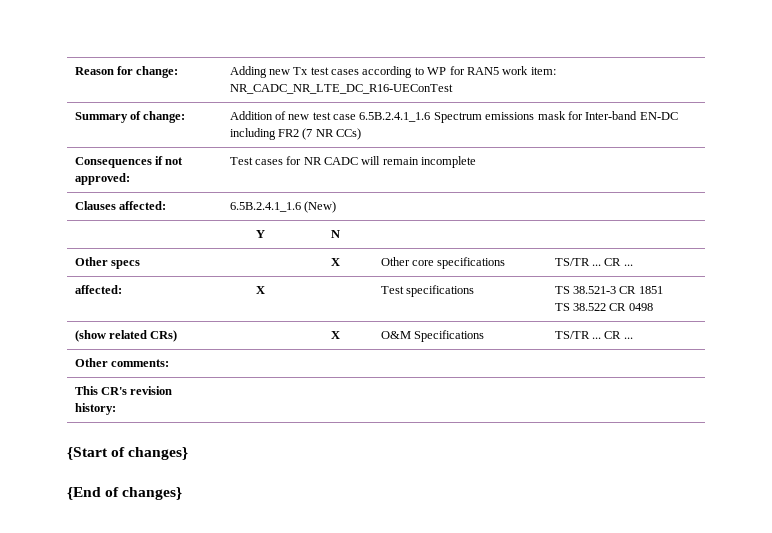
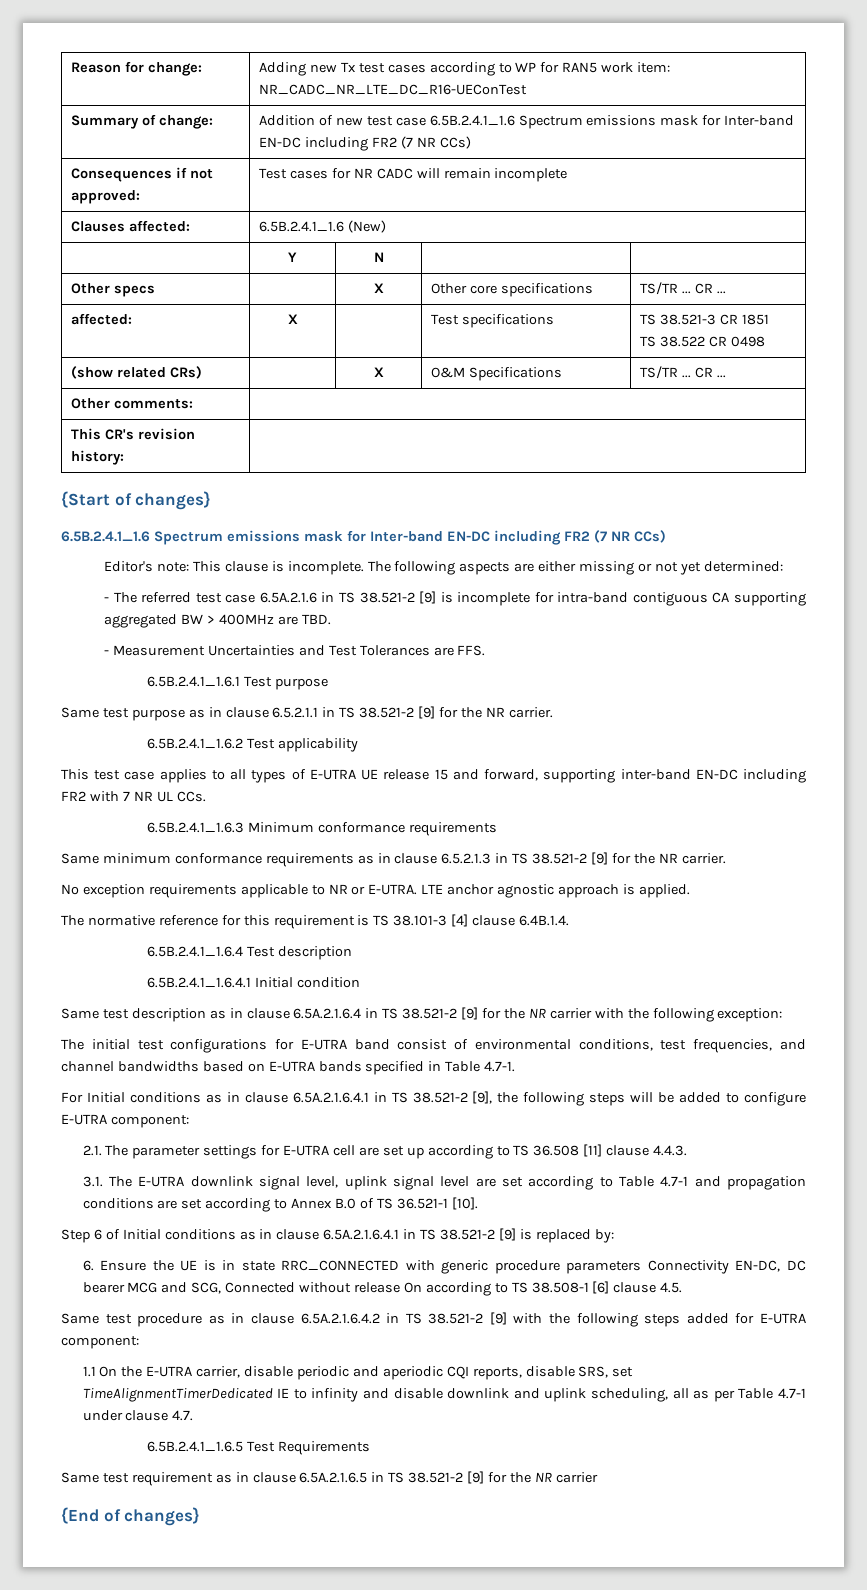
  {Start of changes}
+ 6.5B.2.4.1_1.6 Spectrum emissions mask for Inter-band EN-DC including FR2 (7 NR CCs)
+ Editor's note: This clause is incomplete. The following aspects are either missing or not yet determined:
+ - The referred test case 6.5A.2.1.6 in TS 38.521-2 [9] is incomplete for intra-band contiguous CA supporting aggregated BW > 400MHz are TBD.
+ - Measurement Uncertainties and Test Tolerances are FFS.
+ 6.5B.2.4.1_1.6.1 Test purpose
+ Same test purpose as in clause 6.5.2.1.1 in TS 38.521-2 [9] for the NR carrier.
+ 6.5B.2.4.1_1.6.2 Test applicability
+ This test case applies to all types of E-UTRA UE release 15 and forward, supporting inter-band EN-DC including FR2 with 7 NR UL CCs.
+ 6.5B.2.4.1_1.6.3 Minimum conformance requirements
+ Same minimum conformance requirements as in clause 6.5.2.1.3 in TS 38.521-2 [9] for the NR carrier.
+ No exception requirements applicable to NR or E-UTRA. LTE anchor agnostic approach is applied.
+ The normative reference for this requirement is TS 38.101-3 [4] clause 6.4B.1.4.
+ 6.5B.2.4.1_1.6.4 Test description
+ 6.5B.2.4.1_1.6.4.1 Initial condition
+ Same test description as in clause 6.5A.2.1.6.4 in TS 38.521-2 [9] for the NR carrier with the following exception:
+ The initial test configurations for E-UTRA band consist of environmental conditions, test frequencies, and channel bandwidths based on E-UTRA bands specified in Table 4.7-1.
+ For Initial conditions as in clause 6.5A.2.1.6.4.1 in TS 38.521-2 [9], the following steps will be added to configure E-UTRA component:
+ 2.1. The parameter settings for E-UTRA cell are set up according to TS 36.508 [11] clause 4.4.3.
+ 3.1. The E-UTRA downlink signal level, uplink signal level are set according to Table 4.7-1 and propagation conditions are set according to Annex B.0 of TS 36.521-1 [10].
+ Step 6 of Initial conditions as in clause 6.5A.2.1.6.4.1 in TS 38.521-2 [9] is replaced by:
+ 6. Ensure the UE is in state RRC_CONNECTED with generic procedure parameters Connectivity EN-DC, DC bearer MCG and SCG, Connected without release On according to TS 38.508-1 [6] clause 4.5.
+ Same test procedure as in clause 6.5A.2.1.6.4.2 in TS 38.521-2 [9] with the following steps added for E-UTRA component:
+ 1.1 On the E-UTRA carrier, disable periodic and aperiodic CQI reports, disable SRS, set TimeAlignmentTimerDedicated IE to infinity and disable downlink and uplink scheduling, all as per Table 4.7-1 under clause 4.7.
+ 6.5B.2.4.1_1.6.5 Test Requirements
+ Same test requirement as in clause 6.5A.2.1.6.5 in TS 38.521-2 [9] for the NR carrier

